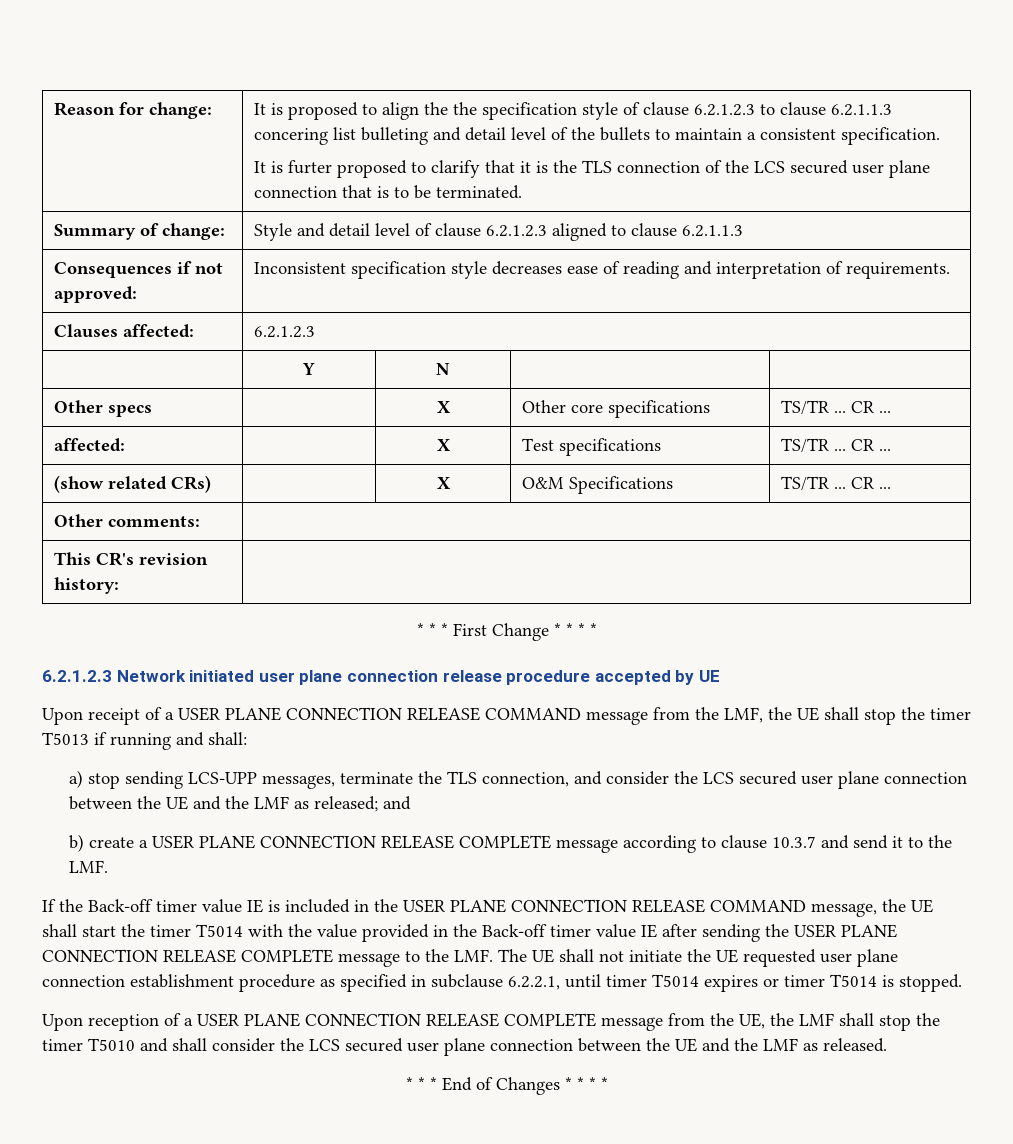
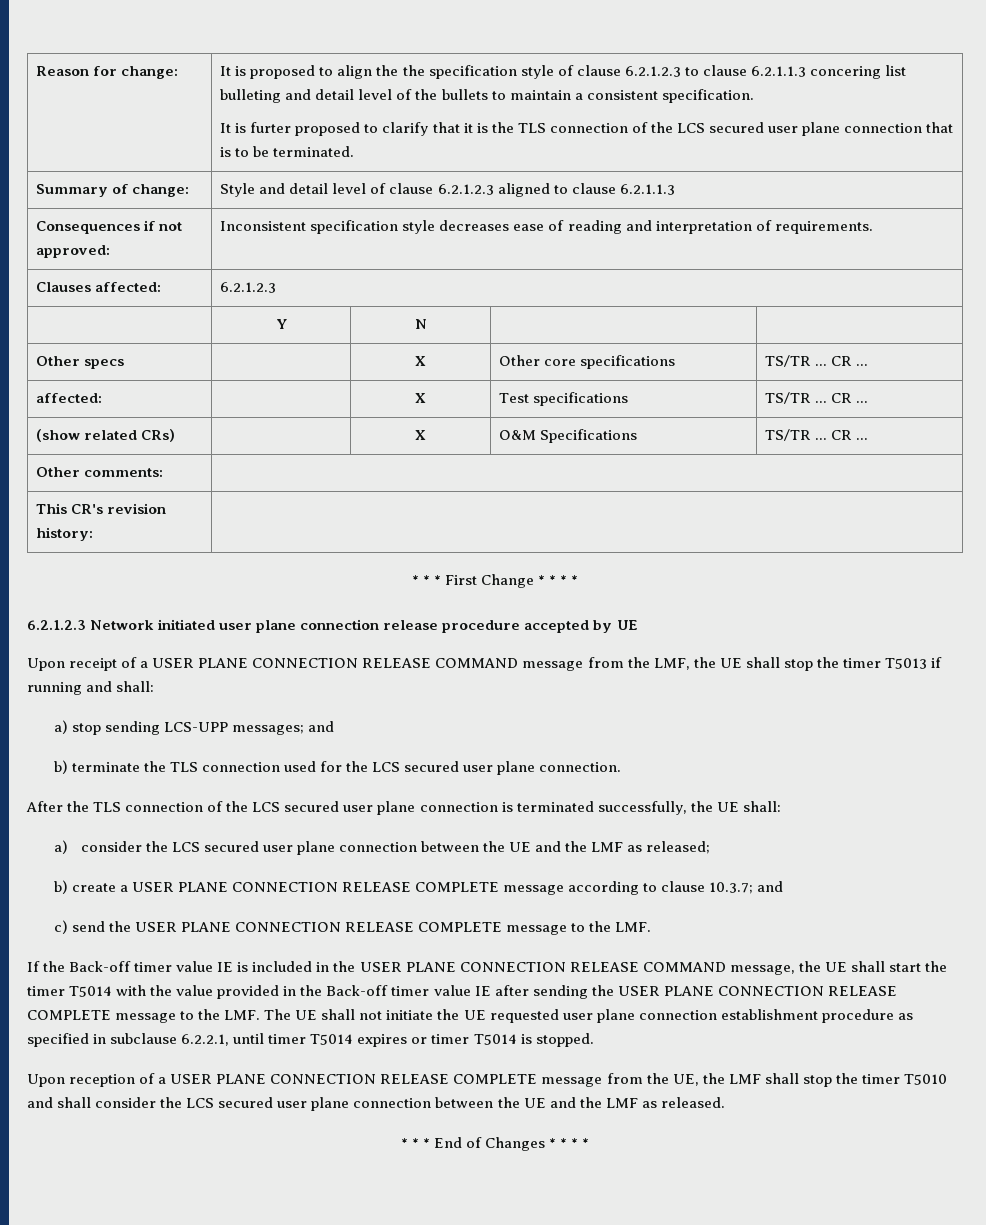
- a) stop sending LCS-UPP messages, terminate the TLS connection, and consider the LCS secured user plane connection between the UE and the LMF as released; and
+ a) stop sending LCS-UPP messages; and
+ b) terminate the TLS connection used for the LCS secured user plane connection.
+ After the TLS connection of the LCS secured user plane connection is terminated successfully, the UE shall:
+ a) consider the LCS secured user plane connection between the UE and the LMF as released;
- b) create a USER PLANE CONNECTION RELEASE COMPLETE message according to clause 10.3.7 and send it to the LMF.
+ b) create a USER PLANE CONNECTION RELEASE COMPLETE message according to clause 10.3.7; and
+ c) send the USER PLANE CONNECTION RELEASE COMPLETE message to the LMF.

